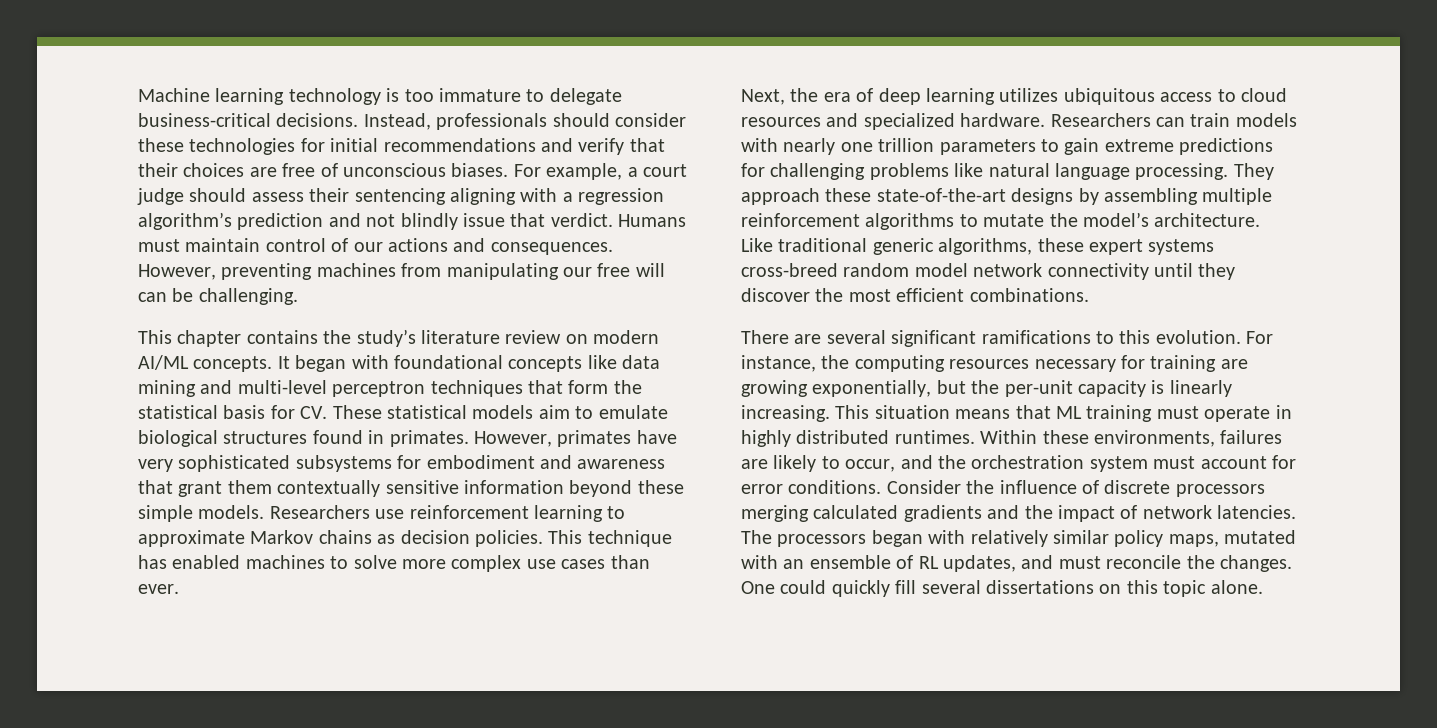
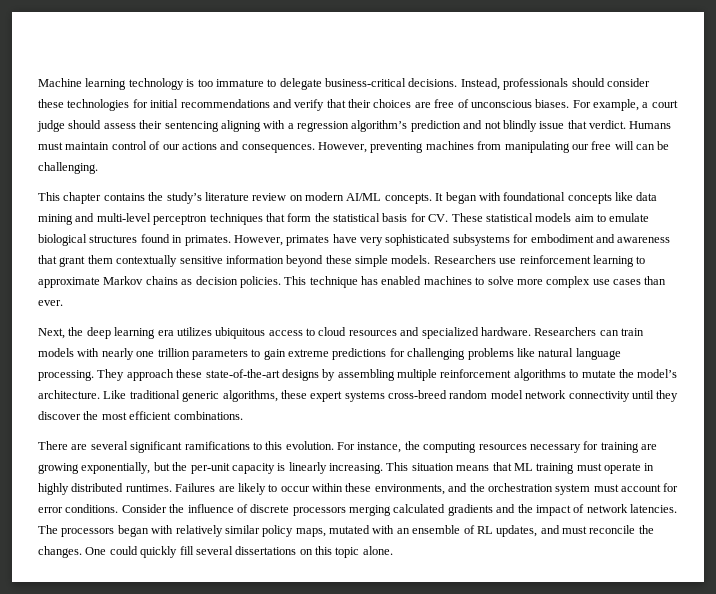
- Next, the era of deep learning utilizes ubiquitous access to cloud resources and specialized hardware.
+ Next, the deep learning era utilizes ubiquitous access to cloud resources and specialized hardware.
- Within these environments, failures are likely to occur, and the orchestration system must account for error conditions.
+ Failures are likely to occur within these environments, and the orchestration system must account for error conditions.

